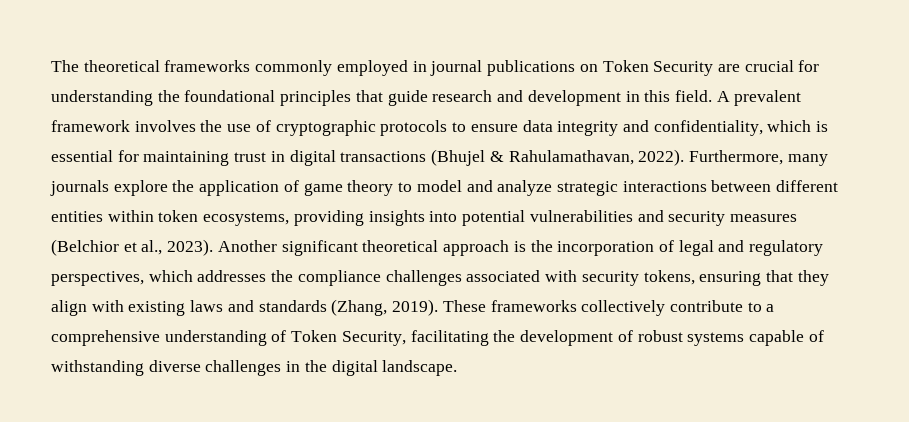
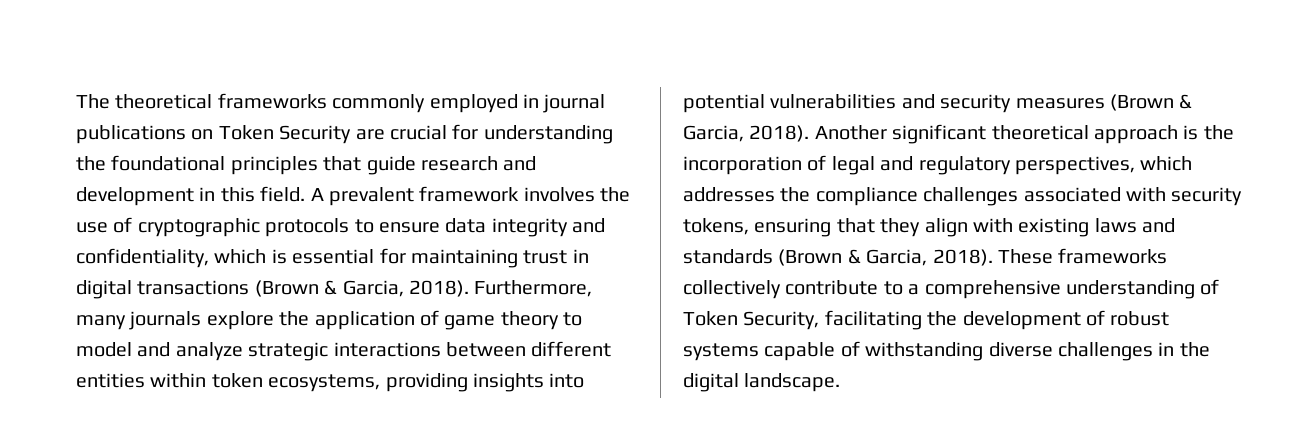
- A prevalent framework involves the use of cryptographic protocols to ensure data integrity and confidentiality, which is essential for maintaining trust in digital transactions (Bhujel & Rahulamathavan, 2022).
+ A prevalent framework involves the use of cryptographic protocols to ensure data integrity and confidentiality, which is essential for maintaining trust in digital transactions (Brown & Garcia, 2018).
- Furthermore, many journals explore the application of game theory to model and analyze strategic interactions between different entities within token ecosystems, providing insights into potential vulnerabilities and security measures (Belchior et al., 2023).
+ Furthermore, many journals explore the application of game theory to model and analyze strategic interactions between different entities within token ecosystems, providing insights into potential vulnerabilities and security measures (Brown & Garcia, 2018).
- Another significant theoretical approach is the incorporation of legal and regulatory perspectives, which addresses the compliance challenges associated with security tokens, ensuring that they align with existing laws and standards (Zhang, 2019).
+ Another significant theoretical approach is the incorporation of legal and regulatory perspectives, which addresses the compliance challenges associated with security tokens, ensuring that they align with existing laws and standards (Brown & Garcia, 2018).

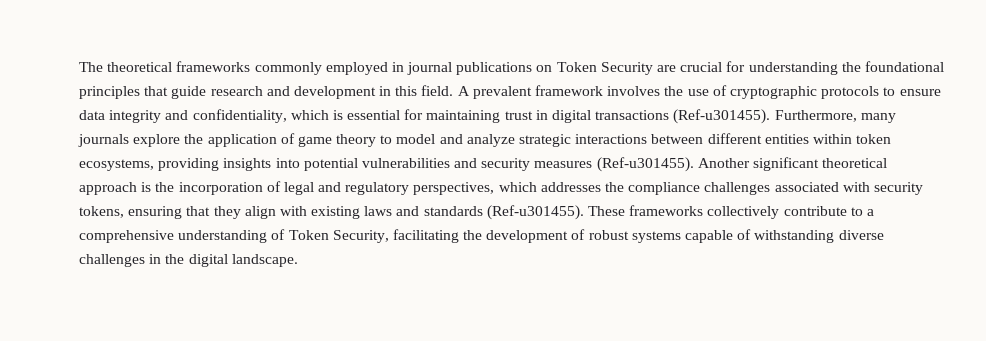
- A prevalent framework involves the use of cryptographic protocols to ensure data integrity and confidentiality, which is essential for maintaining trust in digital transactions (Brown & Garcia, 2018).
+ A prevalent framework involves the use of cryptographic protocols to ensure data integrity and confidentiality, which is essential for maintaining trust in digital transactions (Ref-u301455).
- Furthermore, many journals explore the application of game theory to model and analyze strategic interactions between different entities within token ecosystems, providing insights into potential vulnerabilities and security measures (Brown & Garcia, 2018).
+ Furthermore, many journals explore the application of game theory to model and analyze strategic interactions between different entities within token ecosystems, providing insights into potential vulnerabilities and security measures (Ref-u301455).
- Another significant theoretical approach is the incorporation of legal and regulatory perspectives, which addresses the compliance challenges associated with security tokens, ensuring that they align with existing laws and standards (Brown & Garcia, 2018).
+ Another significant theoretical approach is the incorporation of legal and regulatory perspectives, which addresses the compliance challenges associated with security tokens, ensuring that they align with existing laws and standards (Ref-u301455).

